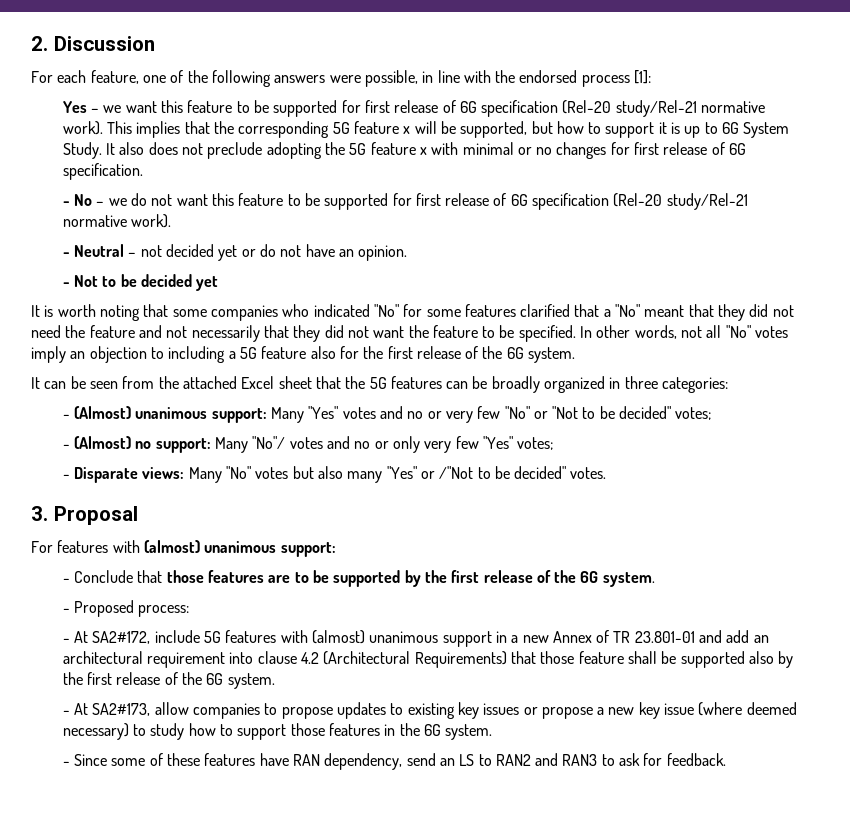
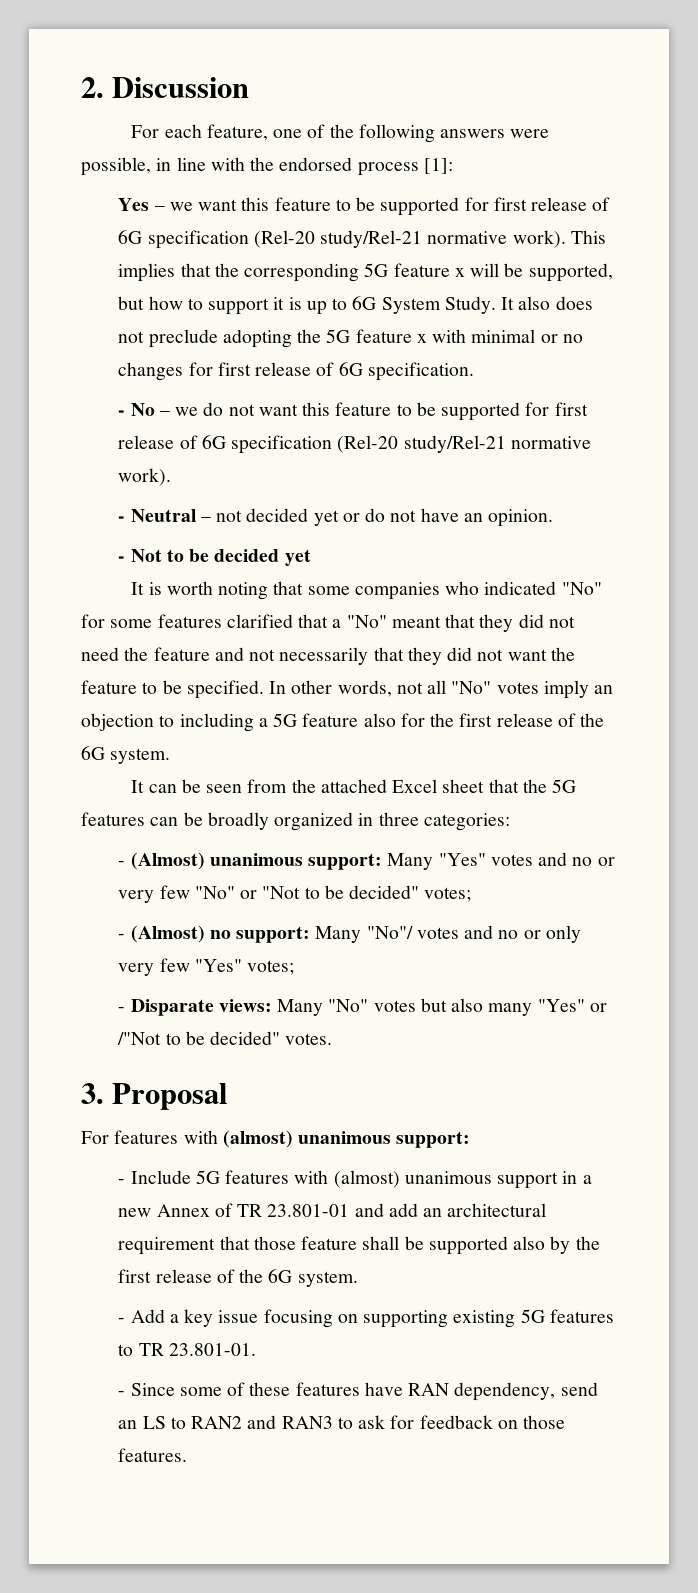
- - Conclude that those features are to be supported by the first release of the 6G system.
- - Proposed process:
- - At SA2#172, include 5G features with (almost) unanimous support in a new Annex of TR 23.801-01 and add an architectural requirement into clause 4.2 (Architectural Requirements) that those feature shall be supported also by the first release of the 6G system.
+ - Include 5G features with (almost) unanimous support in a new Annex of TR 23.801-01 and add an architectural requirement that those feature shall be supported also by the first release of the 6G system.
- - At SA2#173, allow companies to propose updates to existing key issues or propose a new key issue (where deemed necessary) to study how to support those features in the 6G system.
+ - Add a key issue focusing on supporting existing 5G features to TR 23.801-01.
- - Since some of these features have RAN dependency, send an LS to RAN2 and RAN3 to ask for feedback.
+ - Since some of these features have RAN dependency, send an LS to RAN2 and RAN3 to ask for feedback on those features.

